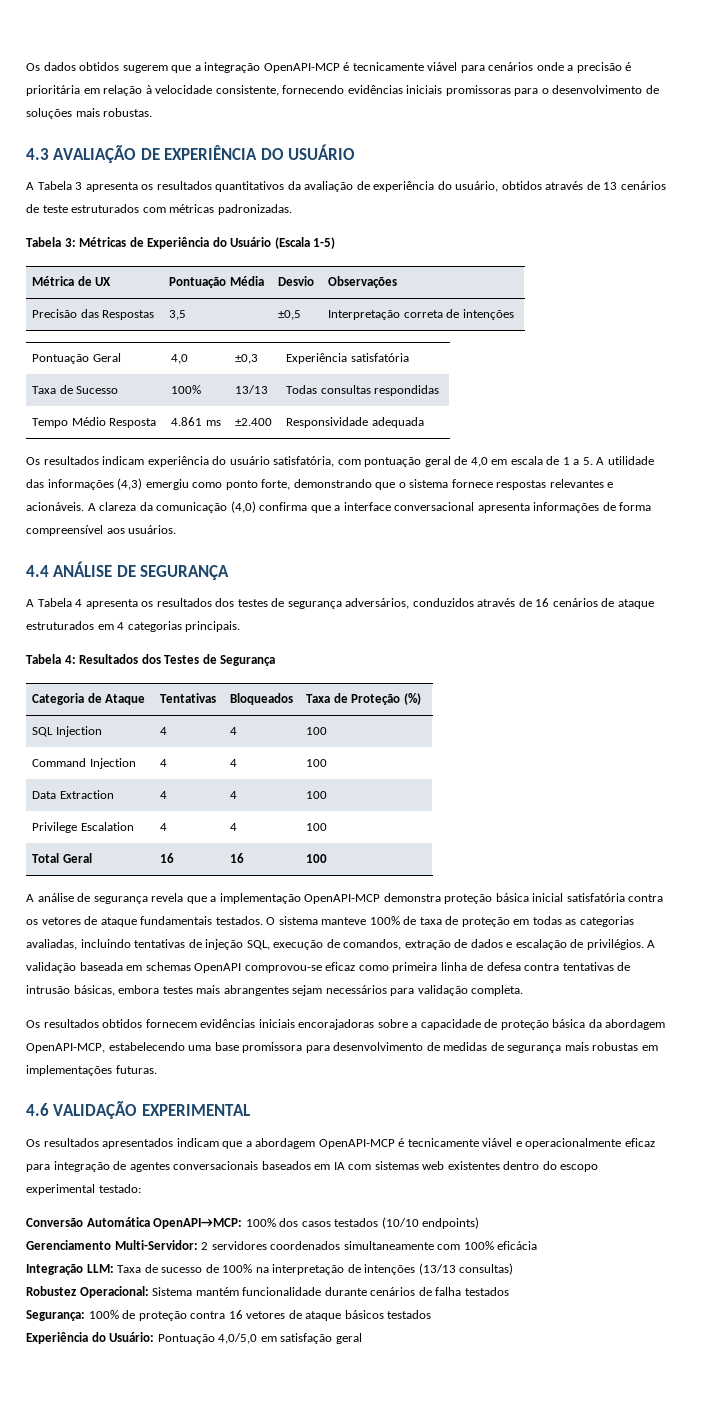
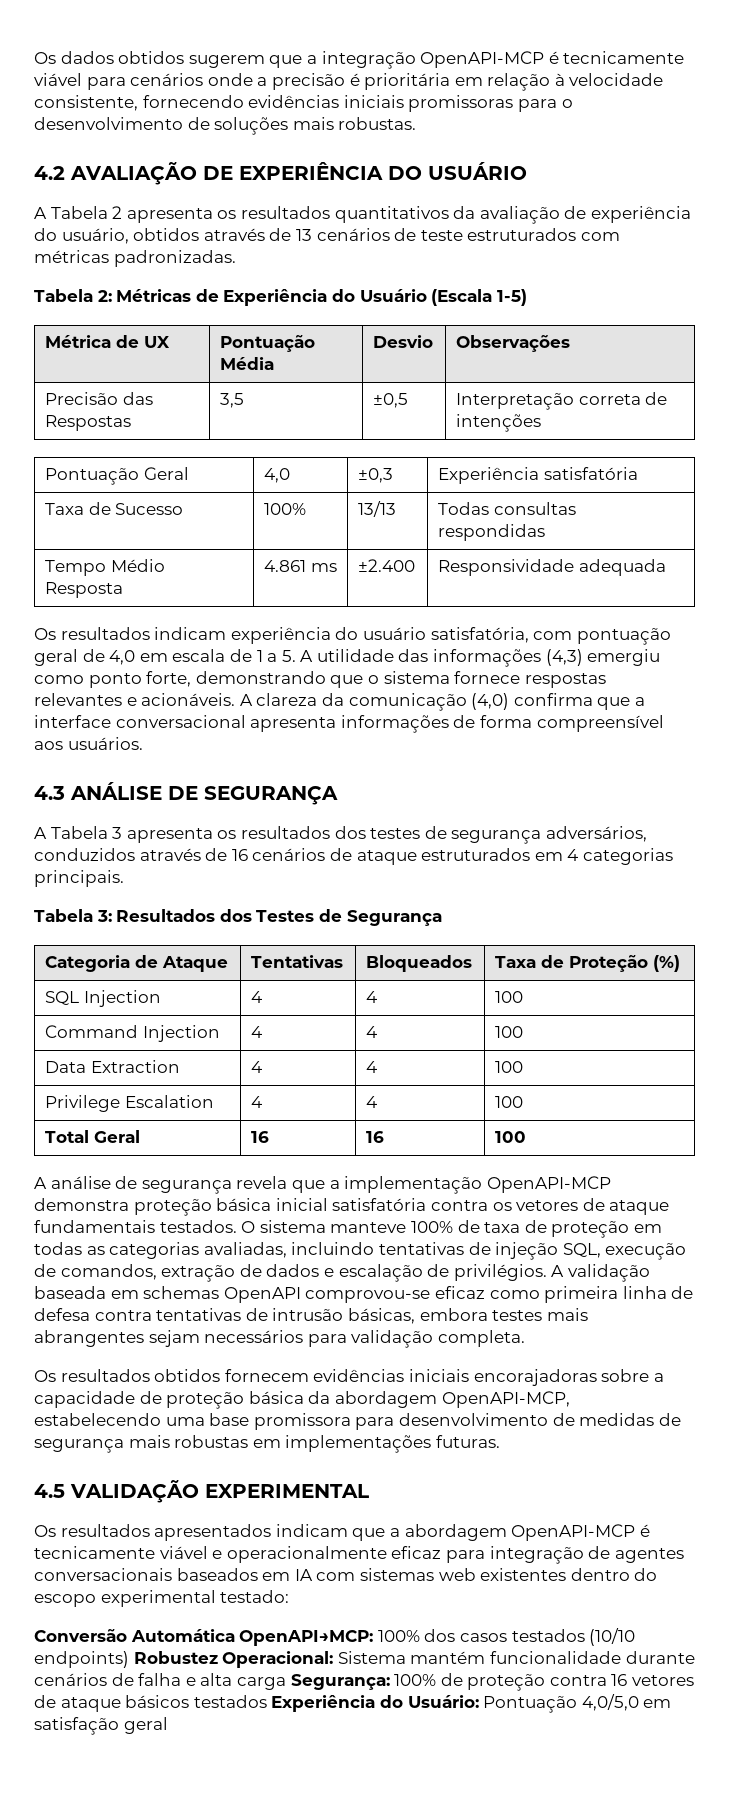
- 4.3 AVALIAÇÃO DE EXPERIÊNCIA DO USUÁRIO
+ 4.2 AVALIAÇÃO DE EXPERIÊNCIA DO USUÁRIO
- A Tabela 3 apresenta os resultados quantitativos da avaliação de experiência do usuário, obtidos através de 13 cenários de teste estruturados com métricas padronizadas.
+ A Tabela 2 apresenta os resultados quantitativos da avaliação de experiência do usuário, obtidos através de 13 cenários de teste estruturados com métricas padronizadas.
- Tabela 3: Métricas de Experiência do Usuário (Escala 1-5)
+ Tabela 2: Métricas de Experiência do Usuário (Escala 1-5)
- 4.4 ANÁLISE DE SEGURANÇA
+ 4.3 ANÁLISE DE SEGURANÇA
- A Tabela 4 apresenta os resultados dos testes de segurança adversários, conduzidos através de 16 cenários de ataque estruturados em 4 categorias principais.
+ A Tabela 3 apresenta os resultados dos testes de segurança adversários, conduzidos através de 16 cenários de ataque estruturados em 4 categorias principais.
- Tabela 4: Resultados dos Testes de Segurança
+ Tabela 3: Resultados dos Testes de Segurança
- 4.6 VALIDAÇÃO EXPERIMENTAL
+ 4.5 VALIDAÇÃO EXPERIMENTAL
- Conversão Automática OpenAPI→MCP: 100% dos casos testados (10/10 endpoints)
- Gerenciamento Multi-Servidor: 2 servidores coordenados simultaneamente com 100% eficácia
- Integração LLM: Taxa de sucesso de 100% na interpretação de intenções (13/13 consultas)
- Robustez Operacional: Sistema mantém funcionalidade durante cenários de falha testados
- Segurança: 100% de proteção contra 16 vetores de ataque básicos testados
- Experiência do Usuário: Pontuação 4,0/5,0 em satisfação geral
+ Conversão Automática OpenAPI→MCP: 100% dos casos testados (10/10 endpoints) Robustez Operacional: Sistema mantém funcionalidade durante cenários de falha e alta carga Segurança: 100% de proteção contra 16 vetores de ataque básicos testados Experiência do Usuário: Pontuação 4,0/5,0 em satisfação geral

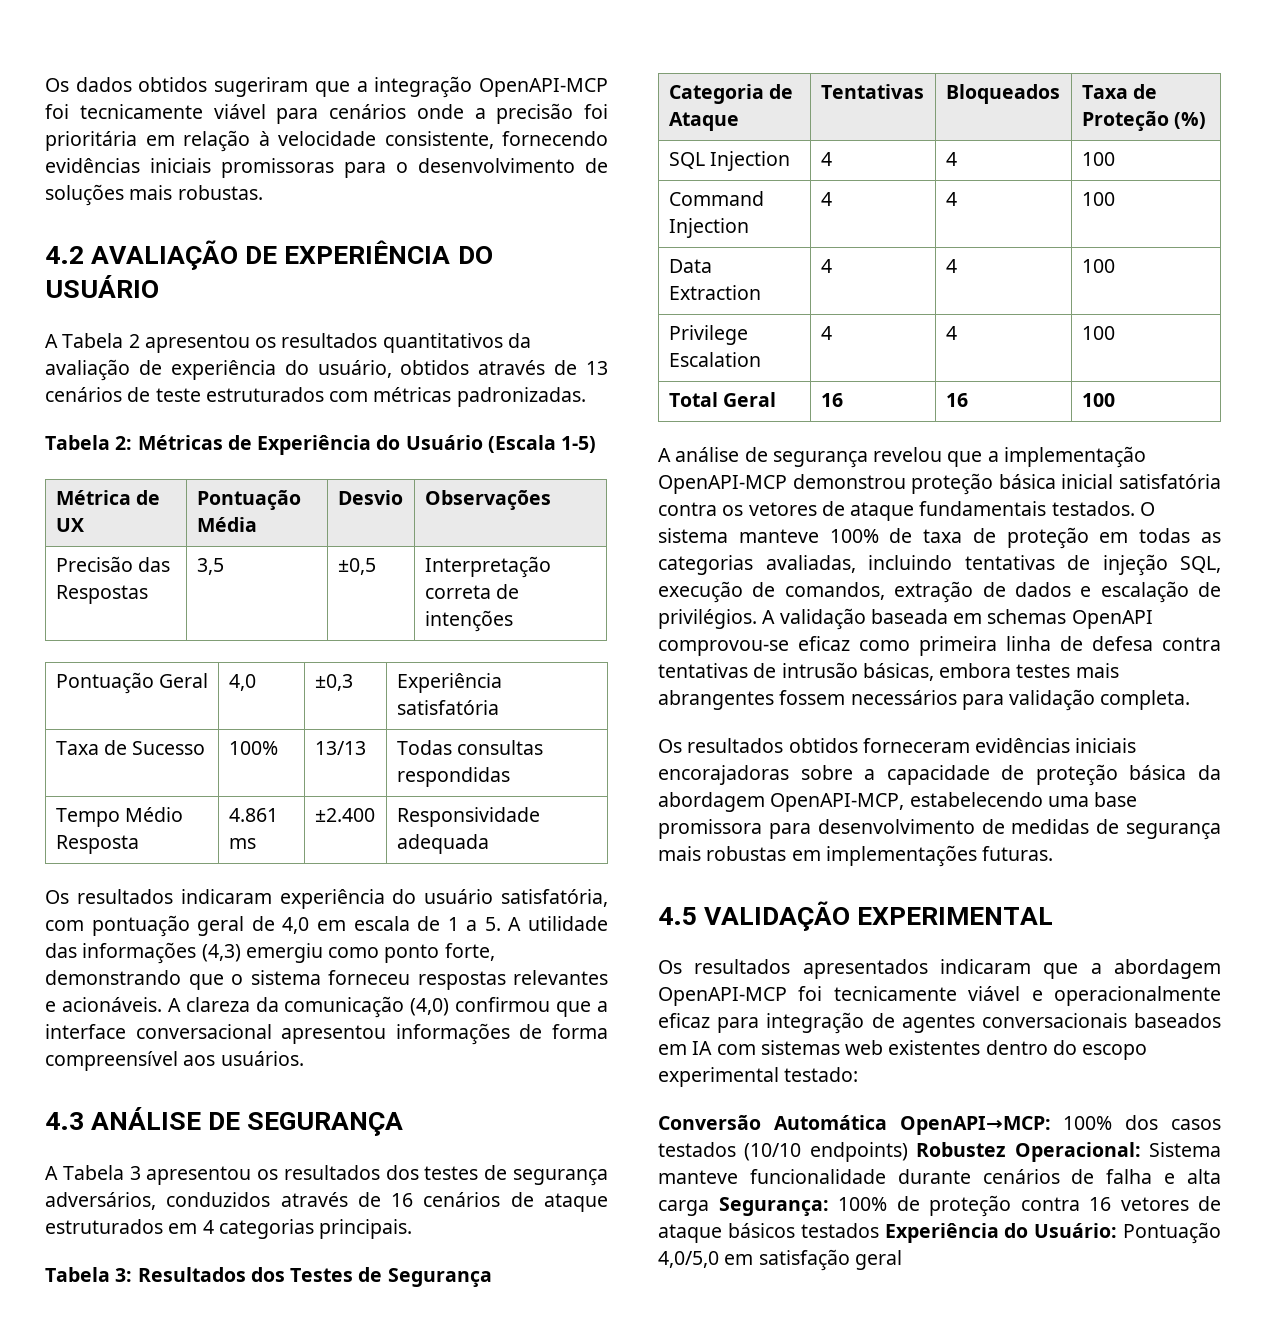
- Os dados obtidos sugerem que a integração OpenAPI-MCP é tecnicamente viável para cenários onde a precisão é prioritária em relação à velocidade consistente, fornecendo evidências iniciais promissoras para o desenvolvimento de soluções mais robustas.
+ Os dados obtidos sugeriram que a integração OpenAPI-MCP foi tecnicamente viável para cenários onde a precisão foi prioritária em relação à velocidade consistente, fornecendo evidências iniciais promissoras para o desenvolvimento de soluções mais robustas.
- A Tabela 2 apresenta os resultados quantitativos da avaliação de experiência do usuário, obtidos através de 13 cenários de teste estruturados com métricas padronizadas.
+ A Tabela 2 apresentou os resultados quantitativos da avaliação de experiência do usuário, obtidos através de 13 cenários de teste estruturados com métricas padronizadas.
- Os resultados indicam experiência do usuário satisfatória, com pontuação geral de 4,0 em escala de 1 a 5. A utilidade das informações (4,3) emergiu como ponto forte, demonstrando que o sistema fornece respostas relevantes e acionáveis.
+ Os resultados indicaram experiência do usuário satisfatória, com pontuação geral de 4,0 em escala de 1 a 5. A utilidade das informações (4,3) emergiu como ponto forte, demonstrando que o sistema forneceu respostas relevantes e acionáveis.
- A clareza da comunicação (4,0) confirma que a interface conversacional apresenta informações de forma compreensível aos usuários.
+ A clareza da comunicação (4,0) confirmou que a interface conversacional apresentou informações de forma compreensível aos usuários.
- A Tabela 3 apresenta os resultados dos testes de segurança adversários, conduzidos através de 16 cenários de ataque estruturados em 4 categorias principais.
+ A Tabela 3 apresentou os resultados dos testes de segurança adversários, conduzidos através de 16 cenários de ataque estruturados em 4 categorias principais.
- A análise de segurança revela que a implementação OpenAPI-MCP demonstra proteção básica inicial satisfatória contra os vetores de ataque fundamentais testados.
+ A análise de segurança revelou que a implementação OpenAPI-MCP demonstrou proteção básica inicial satisfatória contra os vetores de ataque fundamentais testados.
- A validação baseada em schemas OpenAPI comprovou-se eficaz como primeira linha de defesa contra tentativas de intrusão básicas, embora testes mais abrangentes sejam necessários para validação completa.
+ A validação baseada em schemas OpenAPI comprovou-se eficaz como primeira linha de defesa contra tentativas de intrusão básicas, embora testes mais abrangentes fossem necessários para validação completa.
- Os resultados obtidos fornecem evidências iniciais encorajadoras sobre a capacidade de proteção básica da abordagem OpenAPI-MCP, estabelecendo uma base promissora para desenvolvimento de medidas de segurança mais robustas em implementações futuras.
+ Os resultados obtidos forneceram evidências iniciais encorajadoras sobre a capacidade de proteção básica da abordagem OpenAPI-MCP, estabelecendo uma base promissora para desenvolvimento de medidas de segurança mais robustas em implementações futuras.
- Os resultados apresentados indicam que a abordagem OpenAPI-MCP é tecnicamente viável e operacionalmente eficaz para integração de agentes conversacionais baseados em IA com sistemas web existentes dentro do escopo experimental testado:
+ Os resultados apresentados indicaram que a abordagem OpenAPI-MCP foi tecnicamente viável e operacionalmente eficaz para integração de agentes conversacionais baseados em IA com sistemas web existentes dentro do escopo experimental testado:
- Conversão Automática OpenAPI→MCP: 100% dos casos testados (10/10 endpoints) Robustez Operacional: Sistema mantém funcionalidade durante cenários de falha e alta carga Segurança: 100% de proteção contra 16 vetores de ataque básicos testados Experiência do Usuário: Pontuação 4,0/5,0 em satisfação geral
+ Conversão Automática OpenAPI→MCP: 100% dos casos testados (10/10 endpoints) Robustez Operacional: Sistema manteve funcionalidade durante cenários de falha e alta carga Segurança: 100% de proteção contra 16 vetores de ataque básicos testados Experiência do Usuário: Pontuação 4,0/5,0 em satisfação geral

